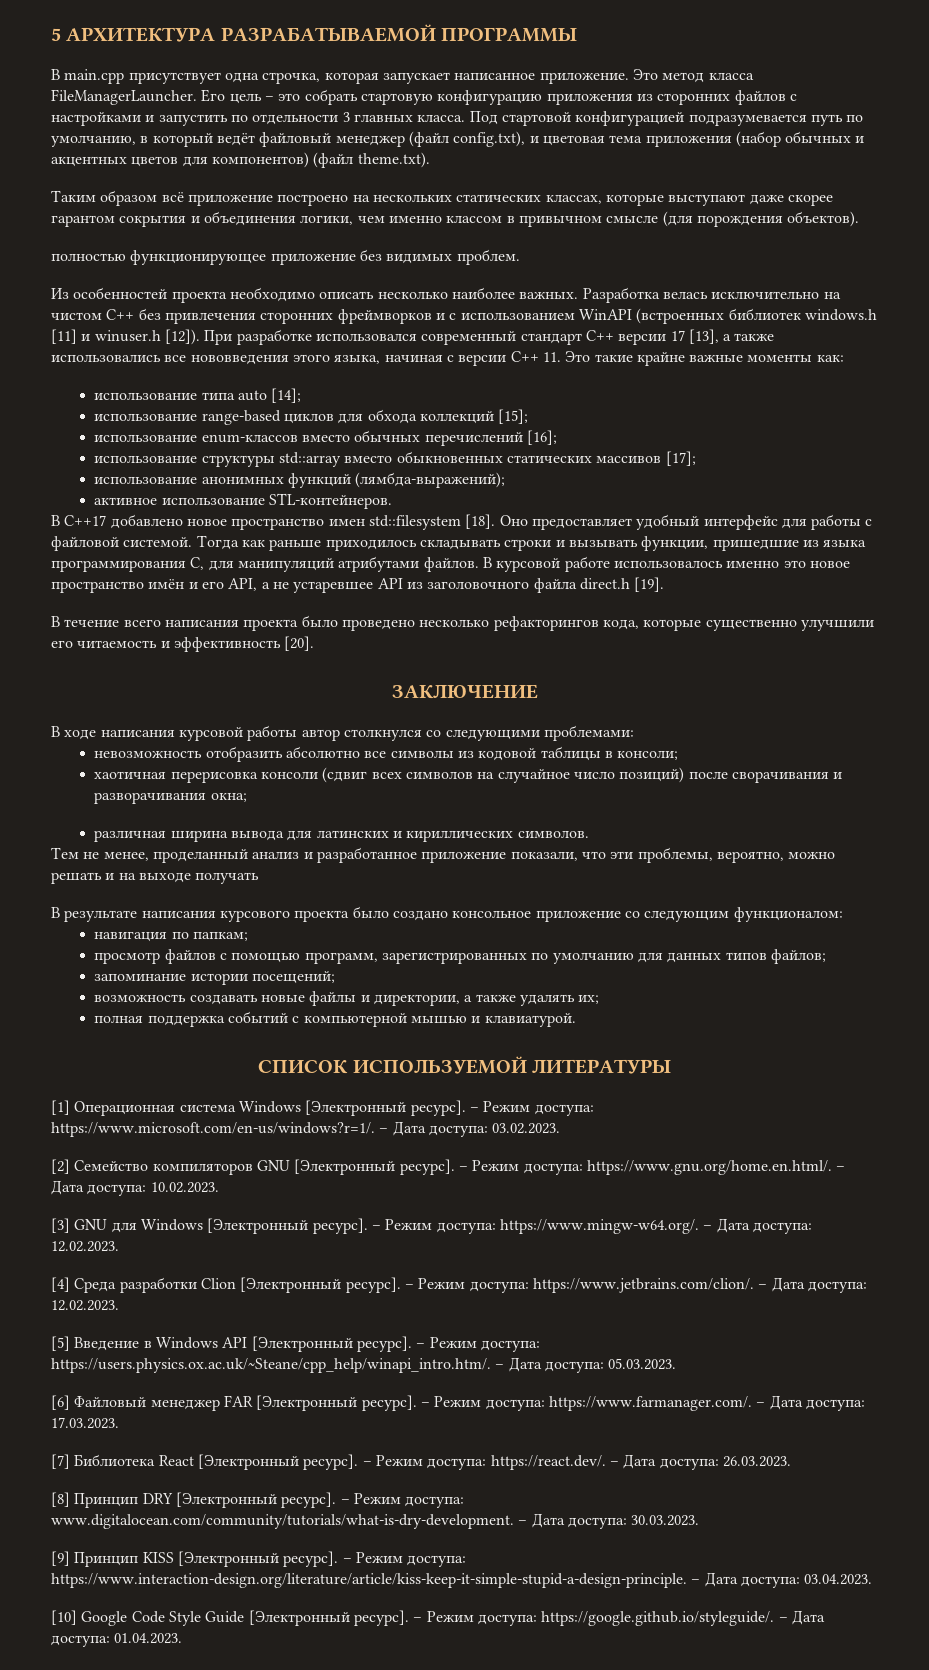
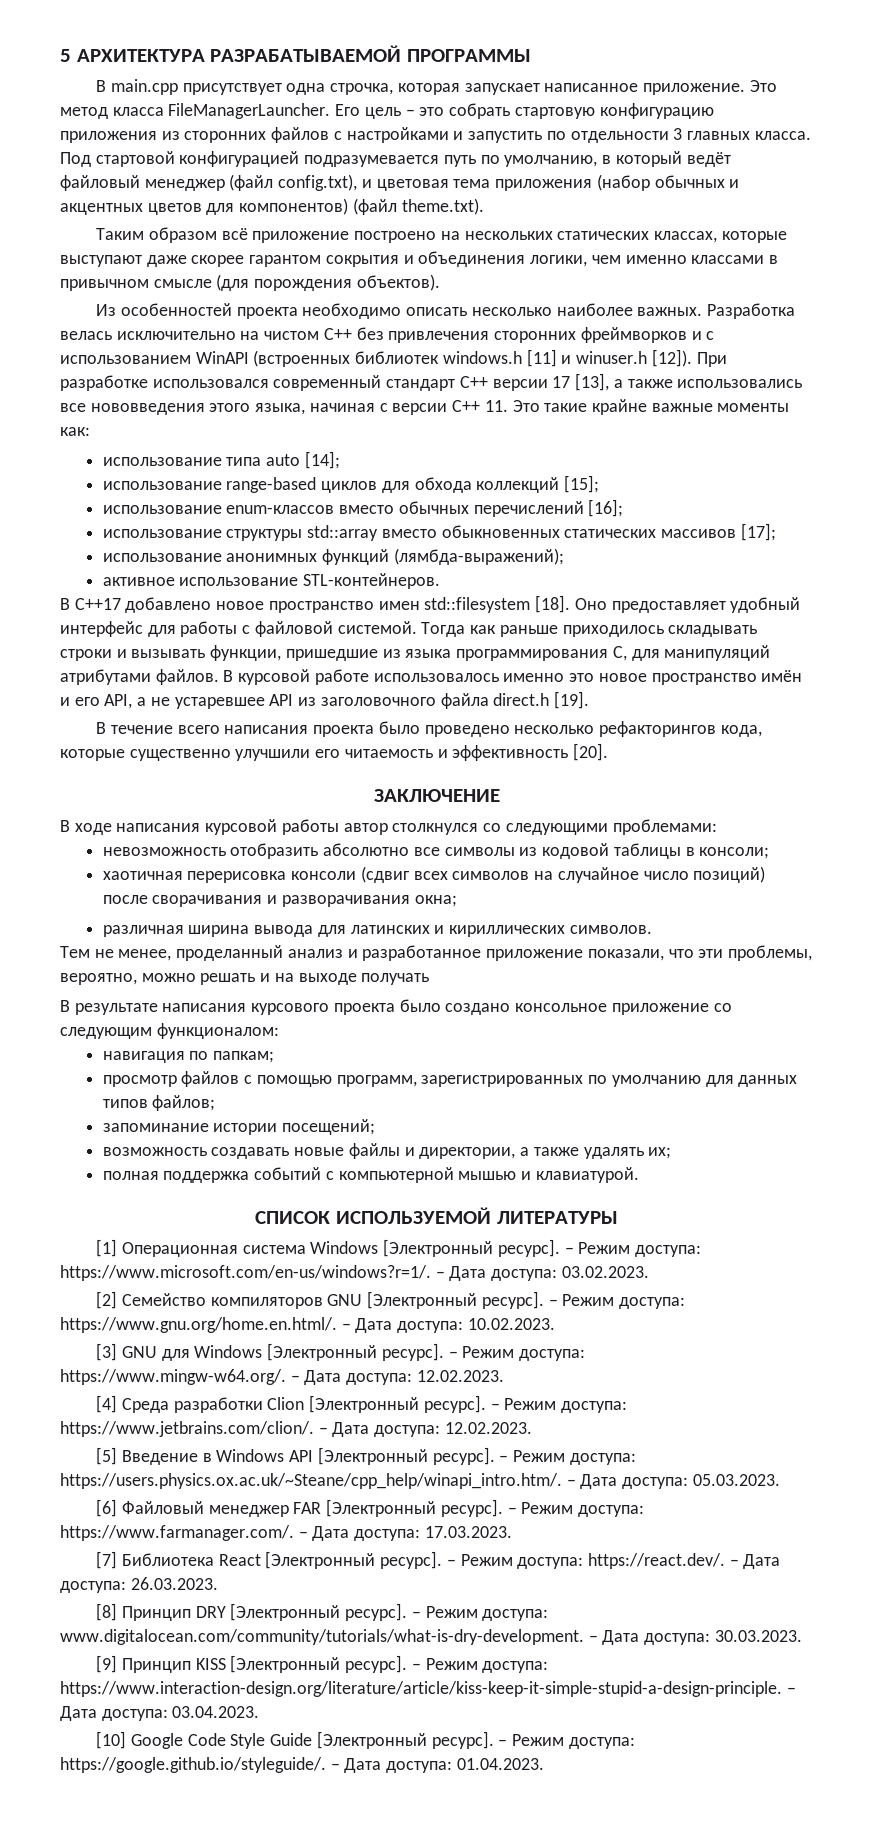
- Таким образом всё приложение построено на нескольких статических классах, которые выступают даже скорее гарантом сокрытия и объединения логики, чем именно классом в привычном смысле (для порождения объектов).
+ Таким образом всё приложение построено на нескольких статических классах, которые выступают даже скорее гарантом сокрытия и объединения логики, чем именно классами в привычном смысле (для порождения объектов).
- полностью функционирующее приложение без видимых проблем.

